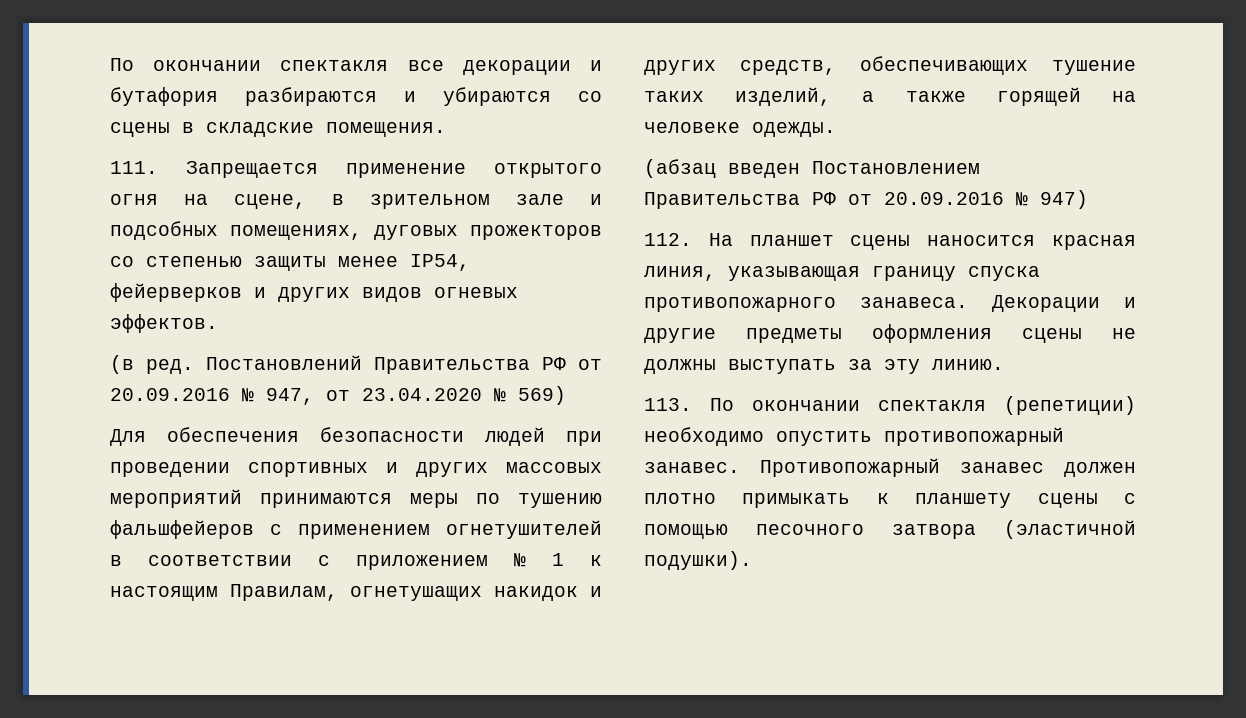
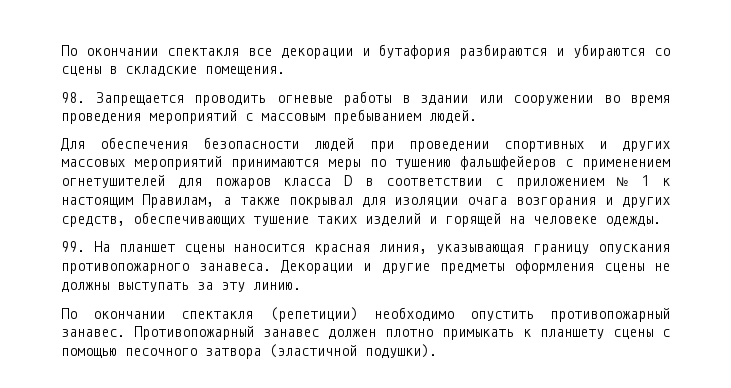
- 111. Запрещается применение открытого огня на сцене, в зрительном зале и подсобных помещениях, дуговых прожекторов со степенью защиты менее IP54, фейерверков и других видов огневых эффектов.
- (в ред. Постановлений Правительства РФ от 20.09.2016 № 947, от 23.04.2020 № 569)
+ 98. Запрещается проводить огневые работы в здании или сооружении во время проведения мероприятий с массовым пребыванием людей.
- Для обеспечения безопасности людей при проведении спортивных и других массовых мероприятий принимаются меры по тушению фальшфейеров с применением огнетушителей в соответствии с приложением № 1 к настоящим Правилам, огнетушащих накидок и других средств, обеспечивающих тушение таких изделий, а также горящей на человеке одежды.
+ Для обеспечения безопасности людей при проведении спортивных и других массовых мероприятий принимаются меры по тушению фальшфейеров с применением огнетушителей для пожаров класса D в соответствии с приложением № 1 к настоящим Правилам, а также покрывал для изоляции очага возгорания и других средств, обеспечивающих тушение таких изделий и горящей на человеке одежды.
- (абзац введен Постановлением Правительства РФ от 20.09.2016 № 947)
- 112. На планшет сцены наносится красная линия, указывающая границу спуска противопожарного занавеса.
+ 99. На планшет сцены наносится красная линия, указывающая границу опускания противопожарного занавеса.
- 113. По окончании спектакля (репетиции) необходимо опустить противопожарный занавес.
+ По окончании спектакля (репетиции) необходимо опустить противопожарный занавес.

